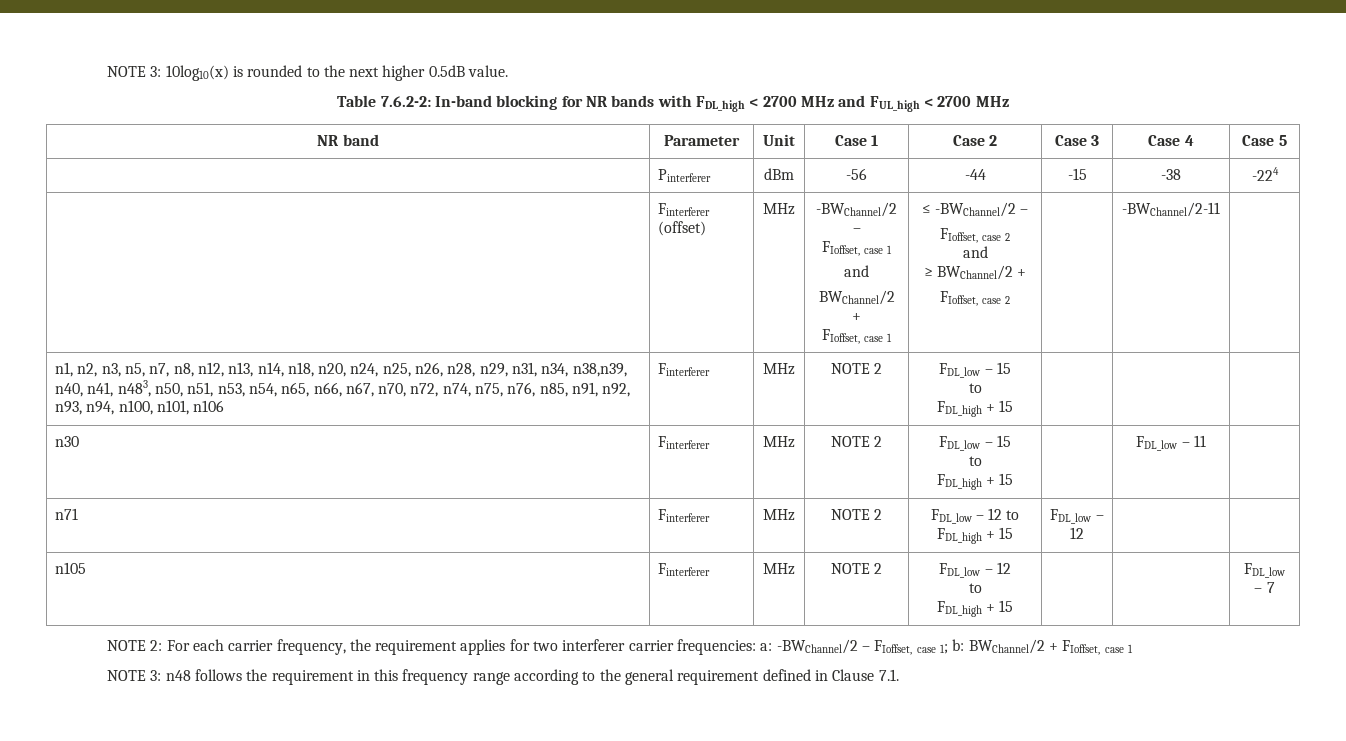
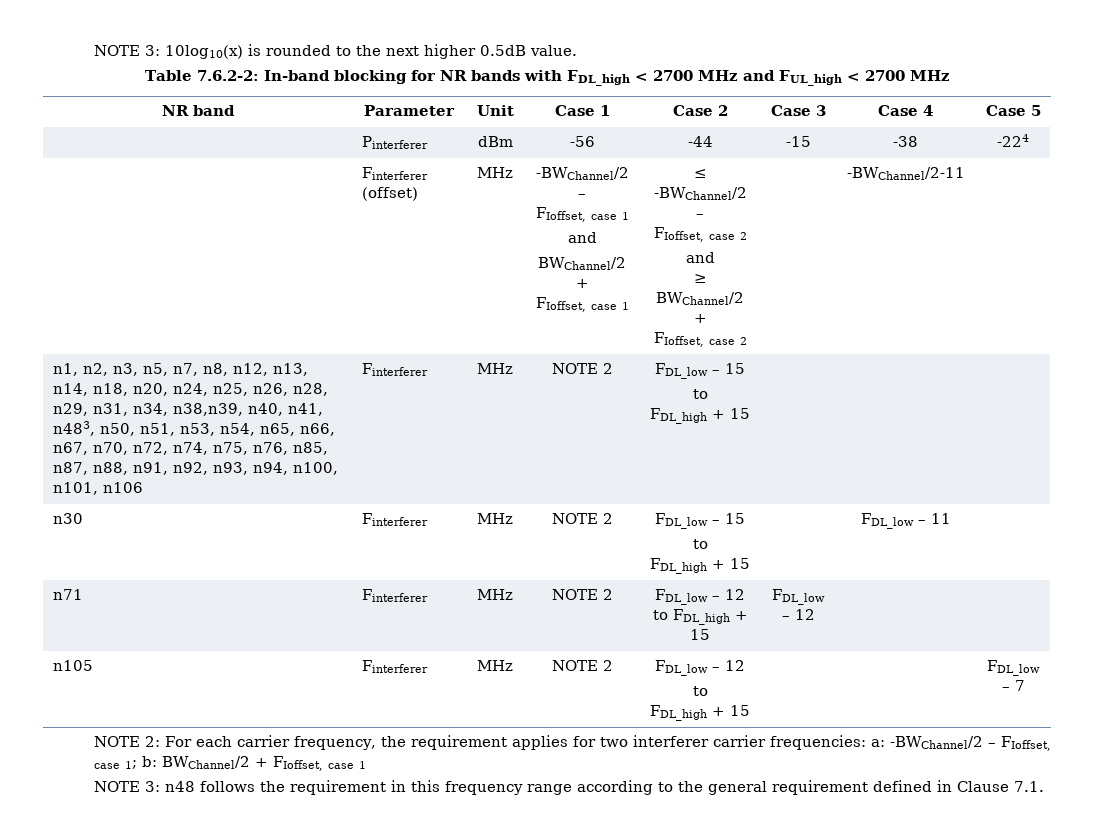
- n1, n2, n3, n5, n7, n8, n12, n13, n14, n18, n20, n24, n25, n26, n28, n29, n31, n34, n38,n39, n40, n41, n483, n50, n51, n53, n54, n65, n66, n67, n70, n72, n74, n75, n76, n85, n91, n92, n93, n94, n100, n101, n106
+ n1, n2, n3, n5, n7, n8, n12, n13, n14, n18, n20, n24, n25, n26, n28, n29, n31, n34, n38,n39, n40, n41, n483, n50, n51, n53, n54, n65, n66, n67, n70, n72, n74, n75, n76, n85, n87, n88, n91, n92, n93, n94, n100, n101, n106

